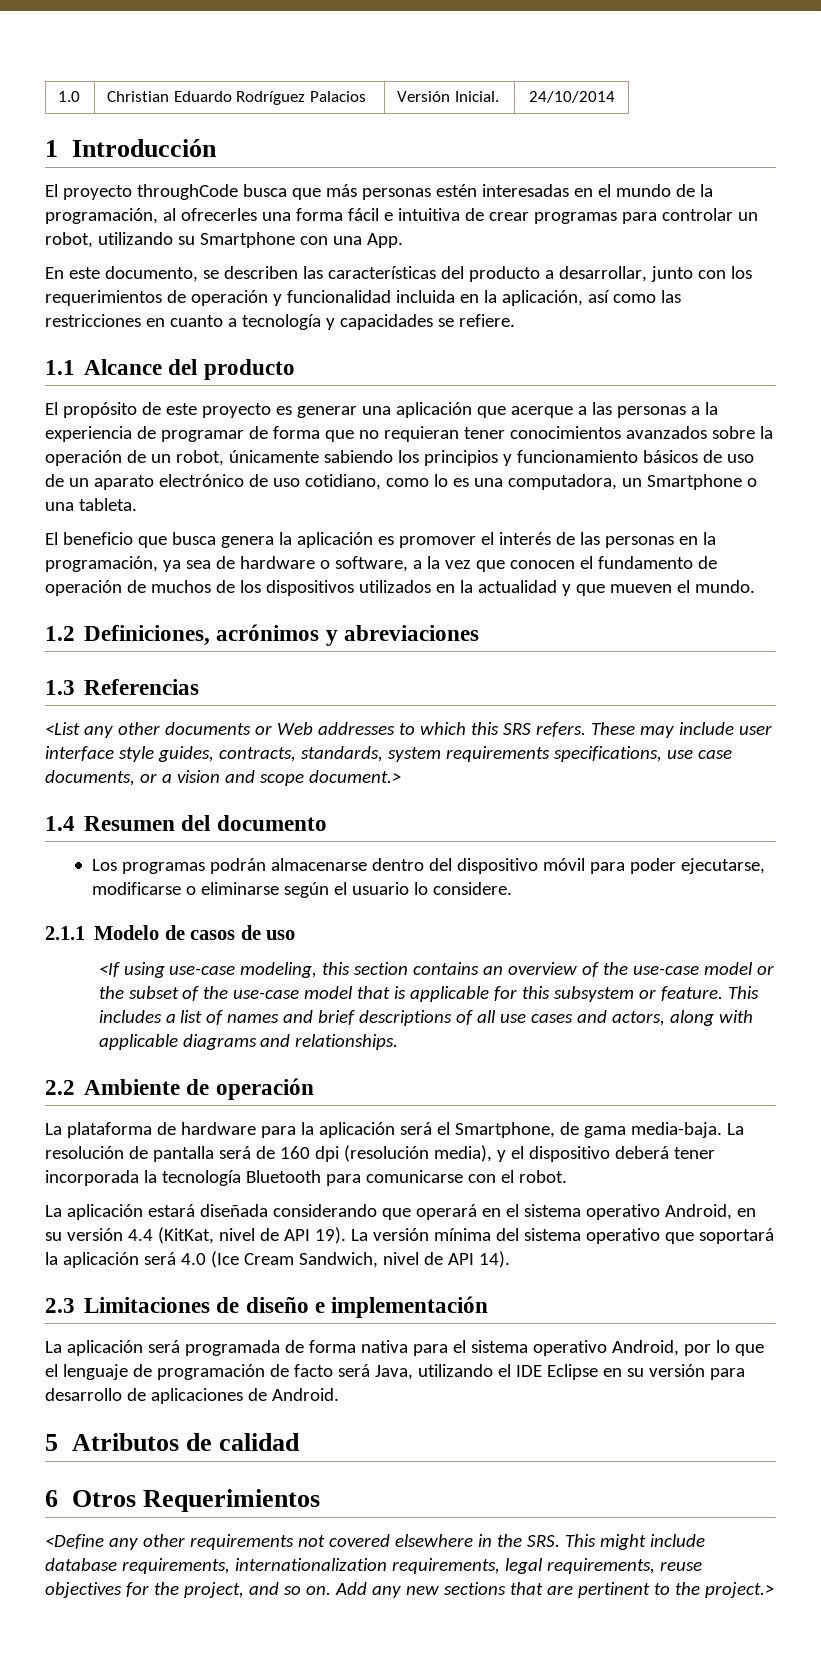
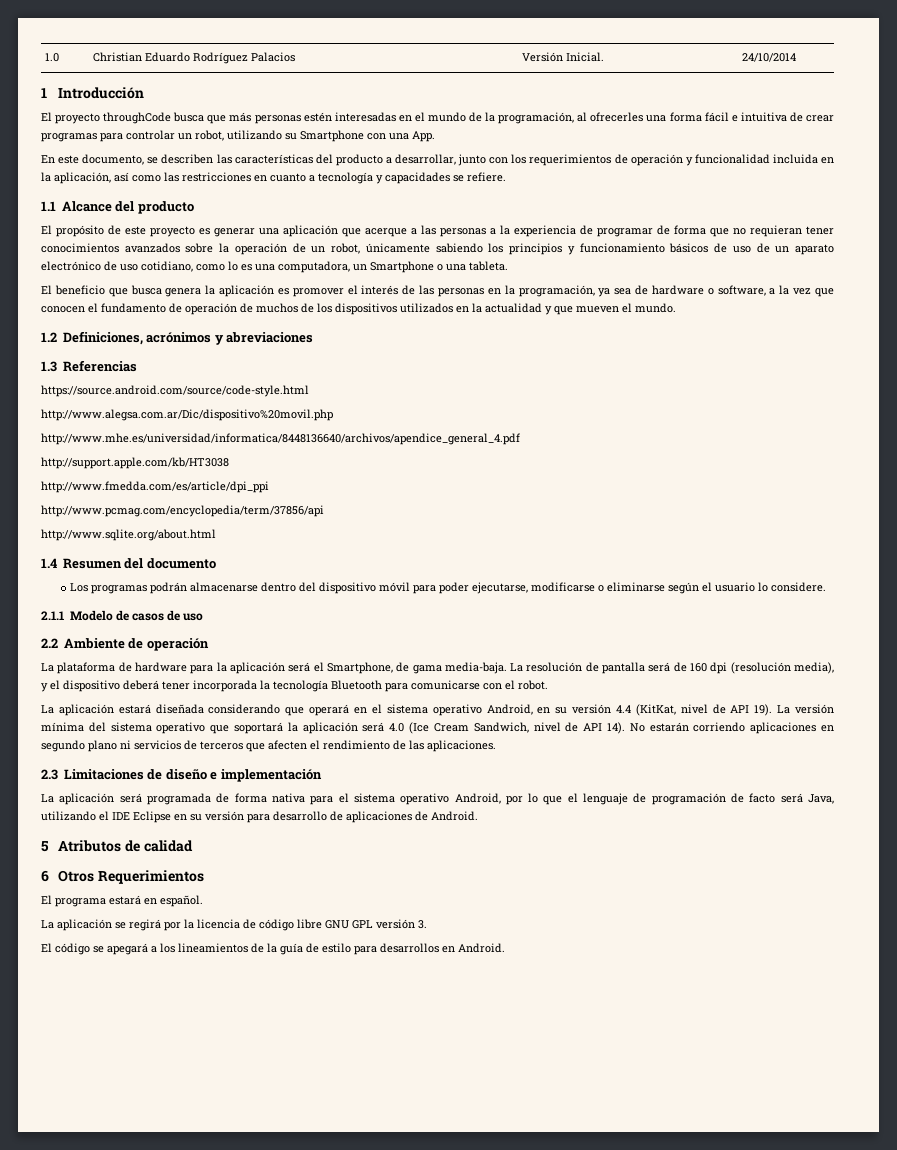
- <List any other documents or Web addresses to which this SRS refers. These may include user interface style guides, contracts, standards, system requirements specifications, use case documents, or a vision and scope document.>
+ https://source.android.com/source/code-style.html
+ http://www.alegsa.com.ar/Dic/dispositivo%20movil.php
+ http://www.mhe.es/universidad/informatica/8448136640/archivos/apendice_general_4.pdf
+ http://support.apple.com/kb/HT3038
+ http://www.fmedda.com/es/article/dpi_ppi
+ http://www.pcmag.com/encyclopedia/term/37856/api
+ http://www.sqlite.org/about.html
- <If using use-case modeling, this section contains an overview of the use-case model or the subset of the use-case model that is applicable for this subsystem or feature. This includes a list of names and brief descriptions of all use cases and actors, along with applicable diagrams and relationships.
+ No estarán corriendo aplicaciones en segundo plano ni servicios de terceros que afecten el rendimiento de las aplicaciones.
- <Define any other requirements not covered elsewhere in the SRS. This might include database requirements, internationalization requirements, legal requirements, reuse objectives for the project, and so on. Add any new sections that are pertinent to the project.>
+ El programa estará en español.
+ La aplicación se regirá por la licencia de código libre GNU GPL versión 3.
+ El código se apegará a los lineamientos de la guía de estilo para desarrollos en Android.

